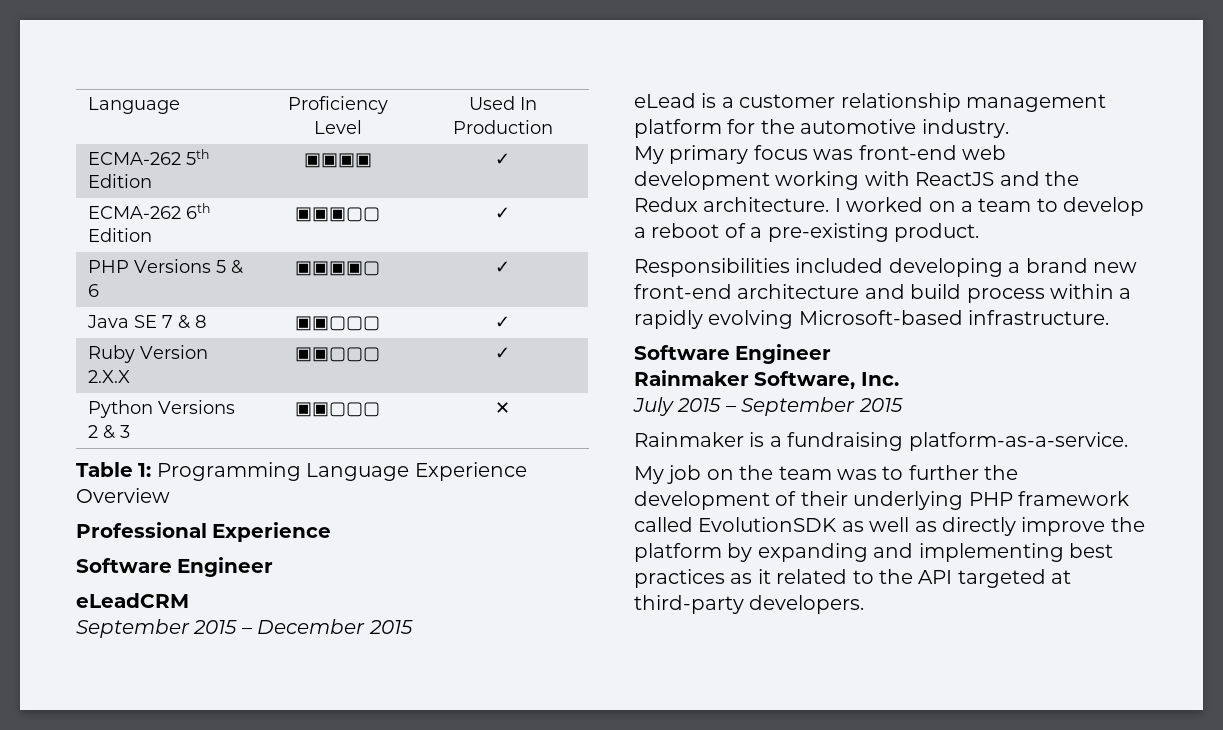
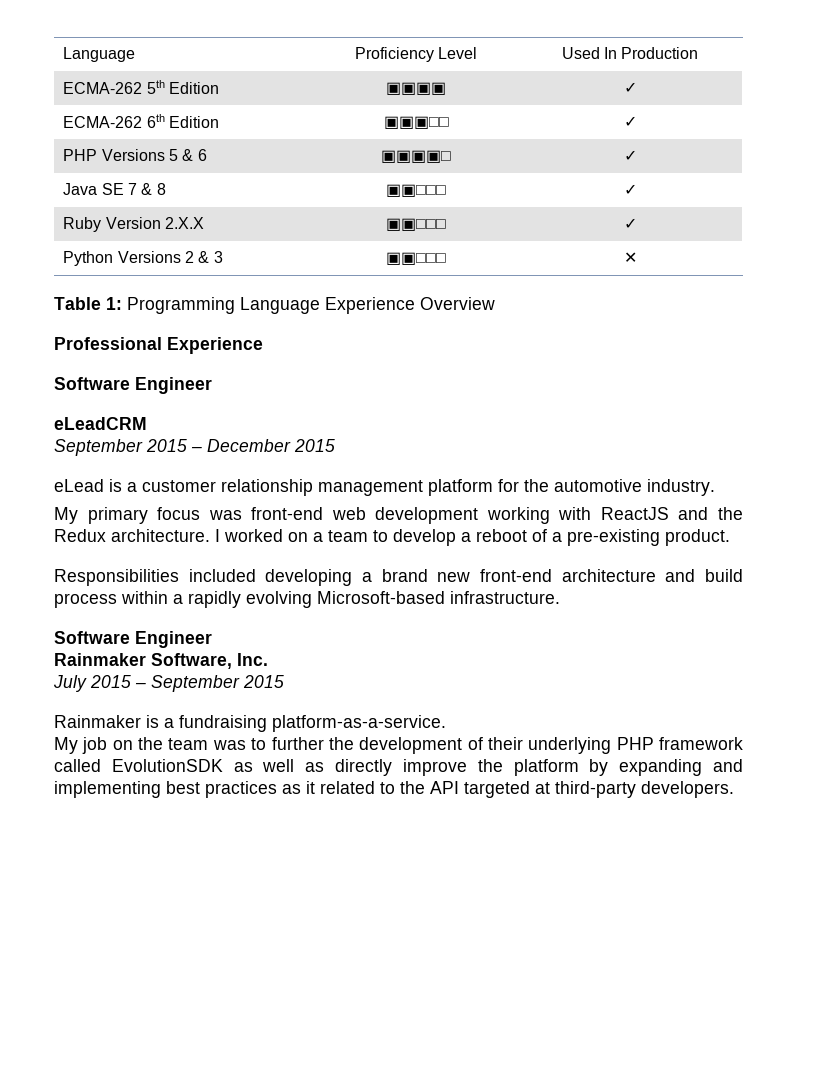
- ECMA-262 6th Edition | ▣▣▣▢▢ | ✓
+ ECMA-262 6th Edition | ▣▣▣□□ | ✓
- PHP Versions 5 & 6 | ▣▣▣▣▢ | ✓
+ PHP Versions 5 & 6 | ▣▣▣▣□ | ✓
- Java SE 7 & 8 | ▣▣▢▢▢ | ✓
+ Java SE 7 & 8 | ▣▣□□□ | ✓
- Ruby Version 2.X.X | ▣▣▢▢▢ | ✓
+ Ruby Version 2.X.X | ▣▣□□□ | ✓
- Python Versions 2 & 3 | ▣▣▢▢▢ | ✕
+ Python Versions 2 & 3 | ▣▣□□□ | ✕

